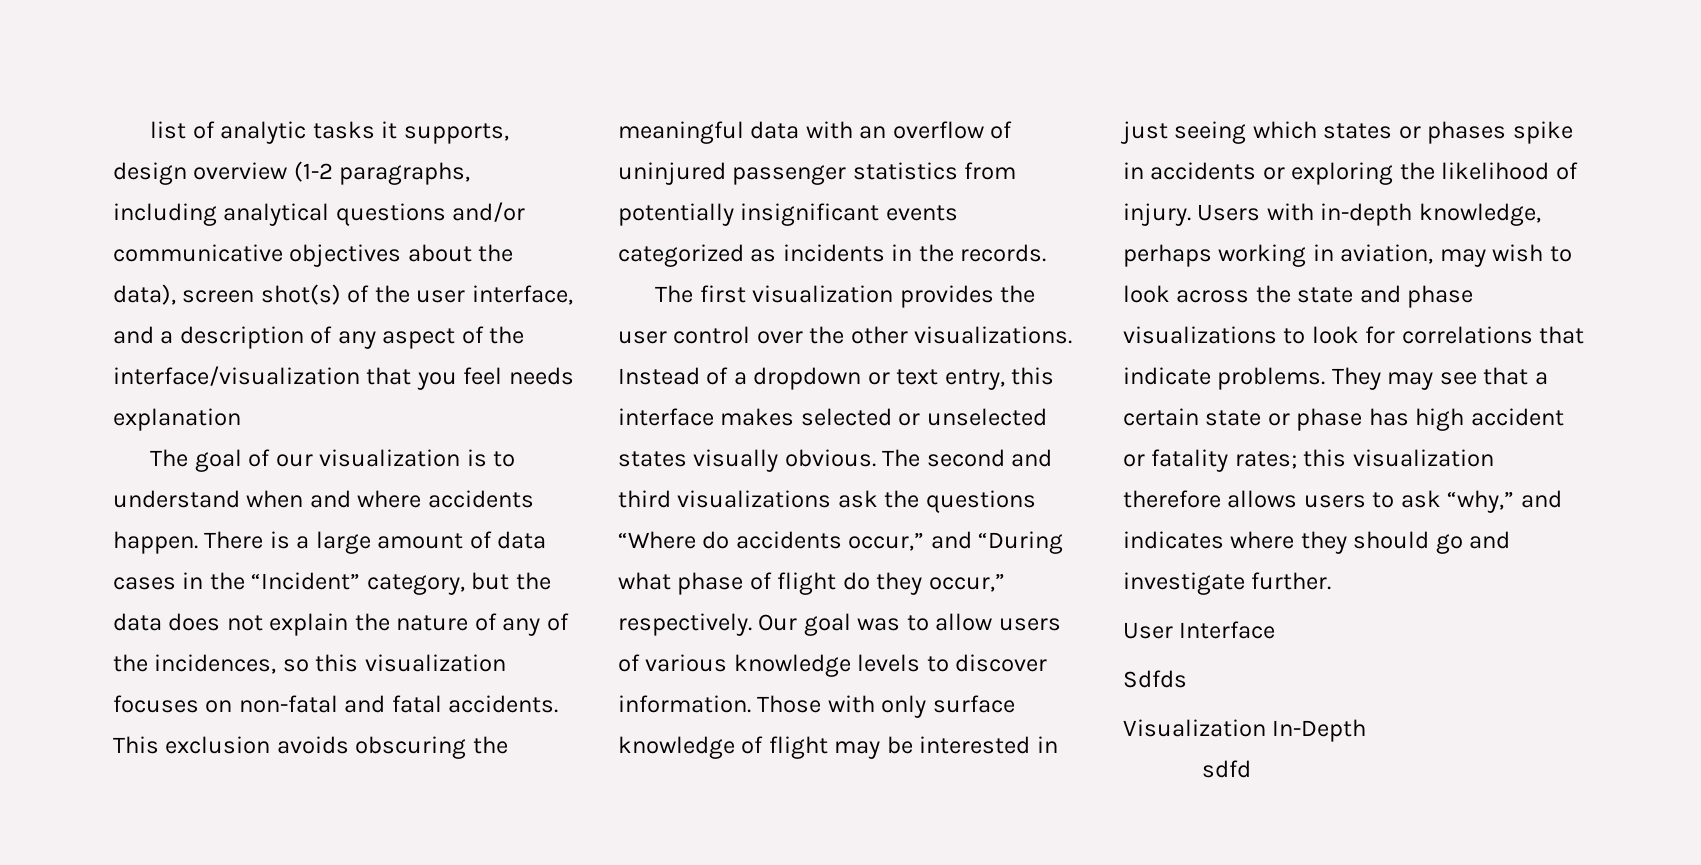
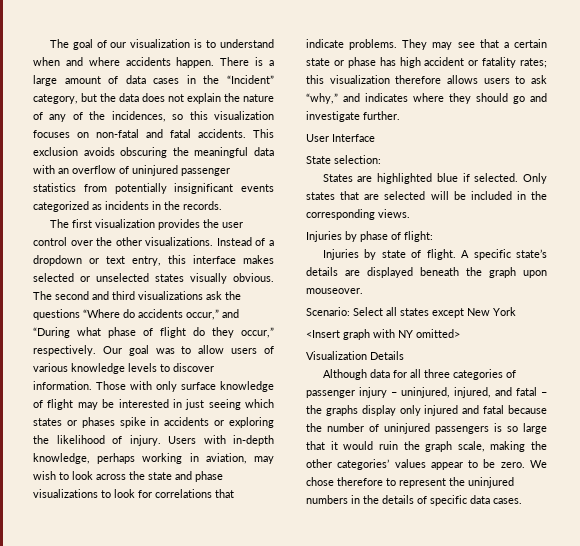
- list of analytic tasks it supports, design overview (1-2 paragraphs, including analytical questions and/or communicative objectives about the data), screen shot(s) of the user interface, and a description of any aspect of the interface/visualization that you feel needs explanation
- Sdfds
- Visualization In-Depth
- sdfd
+ State selection:
+ States are highlighted blue if selected. Only states that are selected will be included in the corresponding views.
+ Injuries by phase of flight:
+ Injuries by state of flight. A specific state’s details are displayed beneath the graph upon mouseover.
+ Scenario: Select all states except New York
+ <Insert graph with NY omitted>
+ Visualization Details
+ Although data for all three categories of passenger injury – uninjured, injured, and fatal – the graphs display only injured and fatal because the number of uninjured passengers is so large that it would ruin the graph scale, making the other categories’ values appear to be zero. We chose therefore to represent the uninjured numbers in the details of specific data cases.

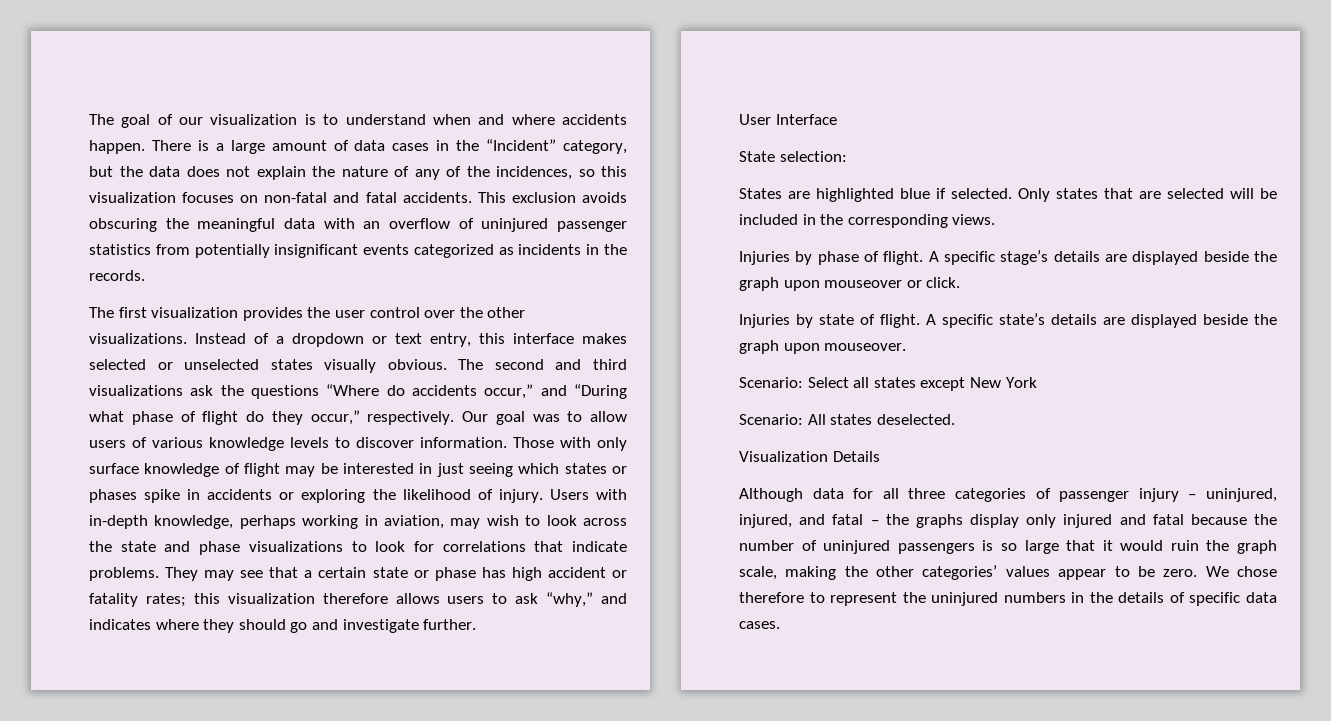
- Injuries by phase of flight:
+ Injuries by phase of flight. A specific stage’s details are displayed beside the graph upon mouseover or click.
- A specific state’s details are displayed beneath the graph upon mouseover.
+ A specific state’s details are displayed beside the graph upon mouseover.
- <Insert graph with NY omitted>
+ Scenario: All states deselected.

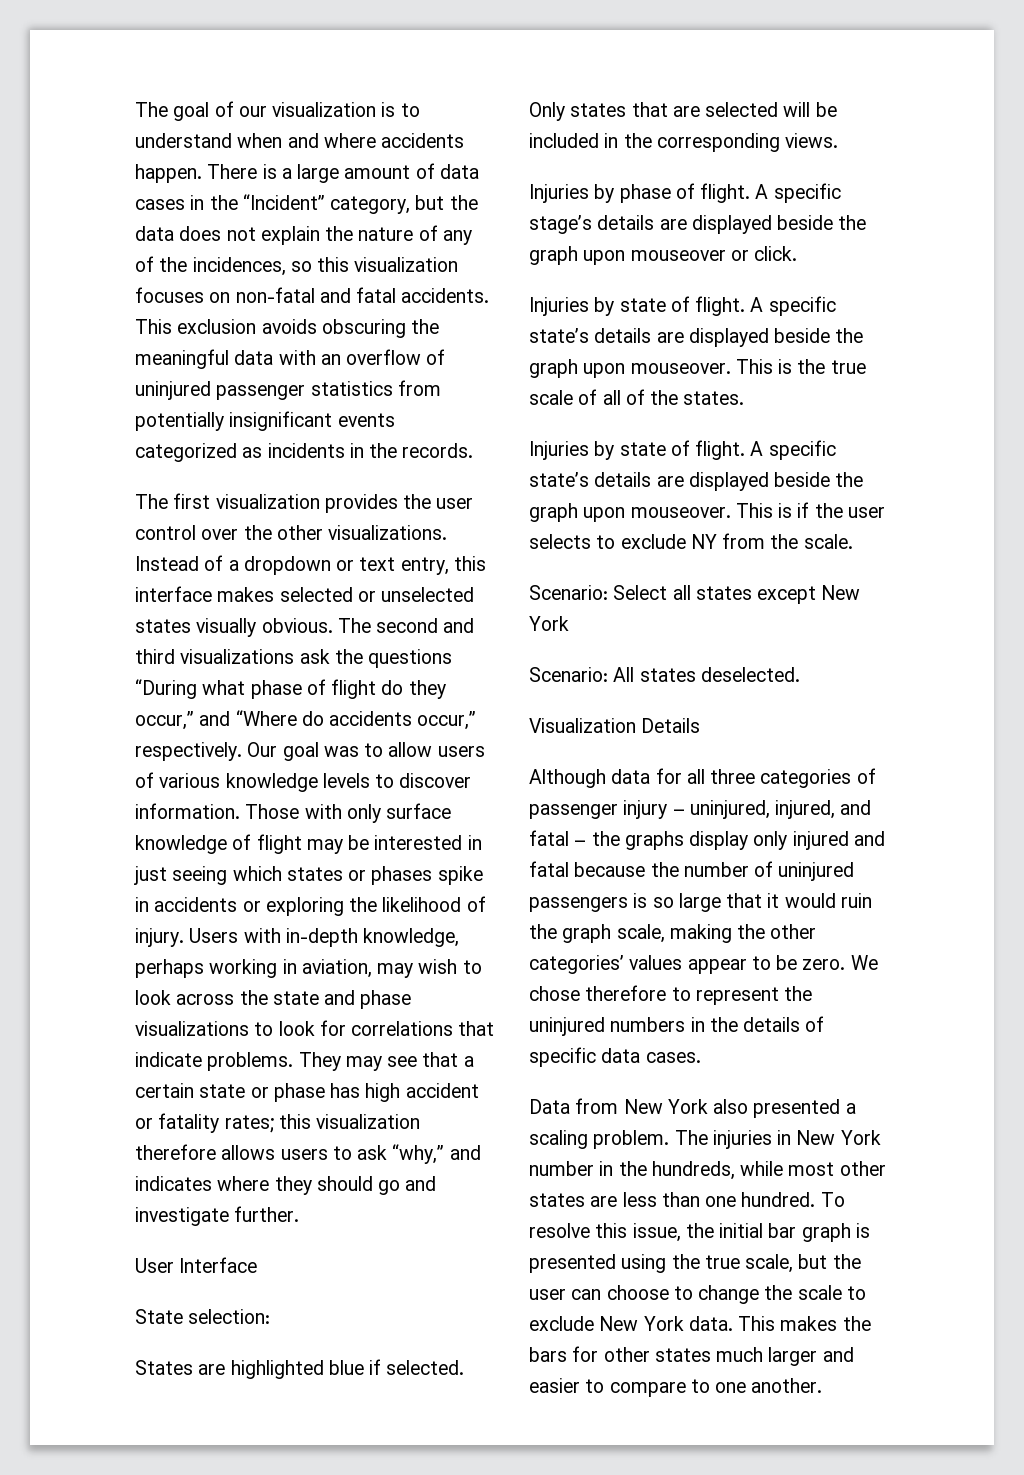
- The second and third visualizations ask the questions “Where do accidents occur,” and “During what phase of flight do they occur,” respectively.
+ The second and third visualizations ask the questions “During what phase of flight do they occur,” and “Where do accidents occur,” respectively.
+ This is the true scale of all of the states.
+ Injuries by state of flight. A specific state’s details are displayed beside the graph upon mouseover. This is if the user selects to exclude NY from the scale.
+ Data from New York also presented a scaling problem. The injuries in New York number in the hundreds, while most other states are less than one hundred. To resolve this issue, the initial bar graph is presented using the true scale, but the user can choose to change the scale to exclude New York data. This makes the bars for other states much larger and easier to compare to one another.

